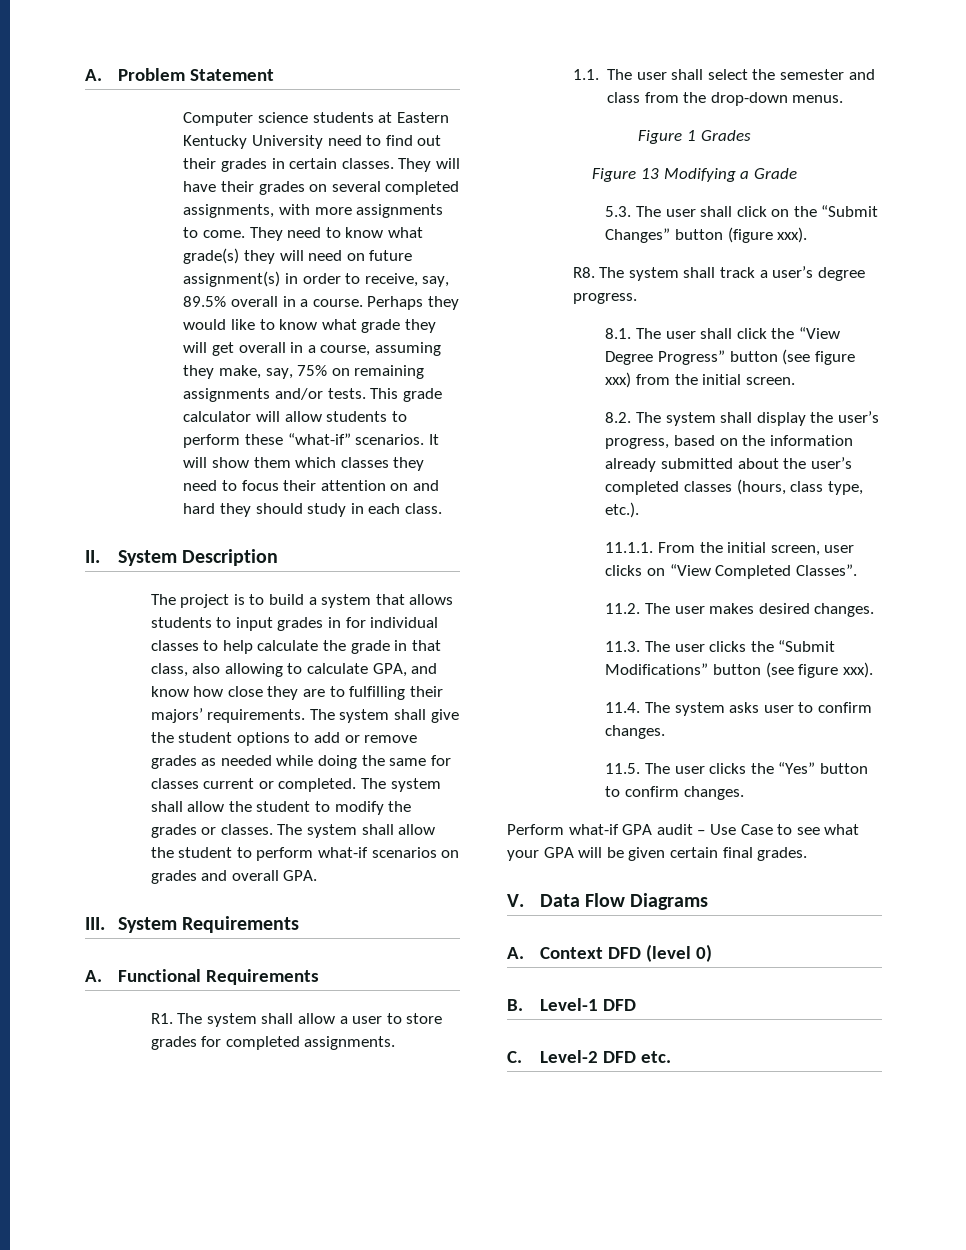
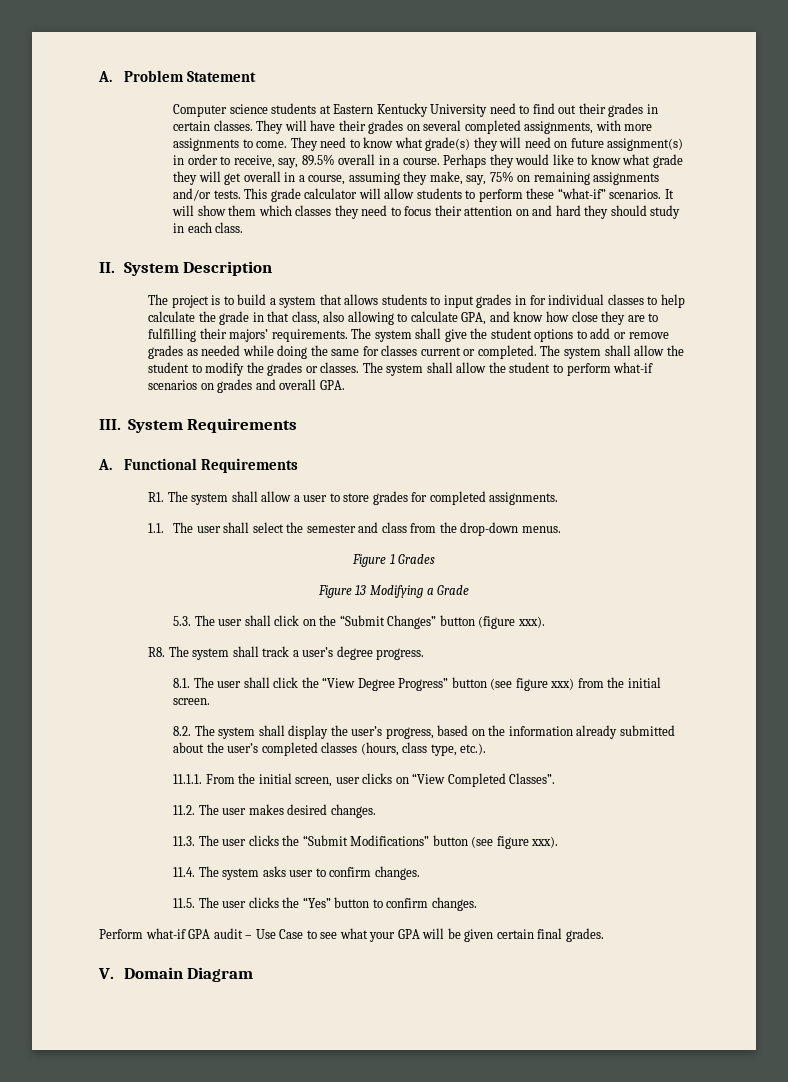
- V. Data Flow Diagrams
- A. Context DFD (level 0)
- B. Level-1 DFD
- C. Level-2 DFD etc.
+ V. Domain Diagram

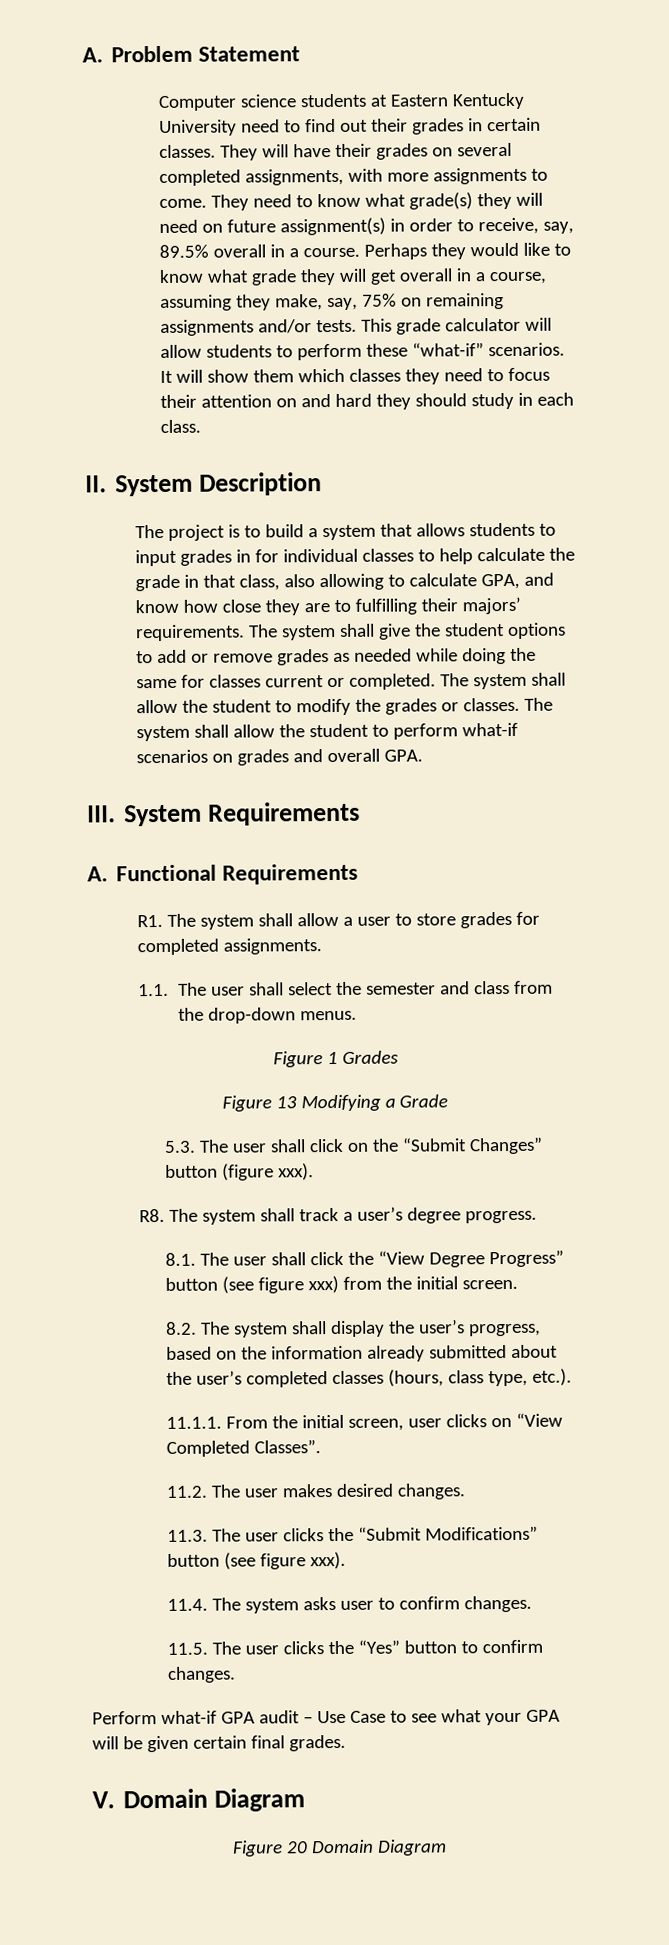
+ Figure 20 Domain Diagram

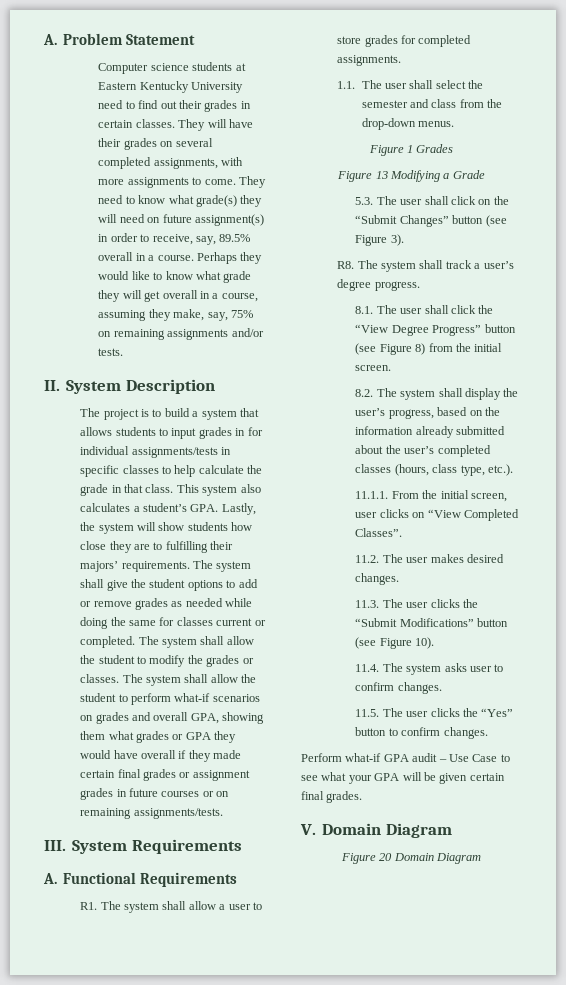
- This grade calculator will allow students to perform these “what-if” scenarios. It will show them which classes they need to focus their attention on and hard they should study in each class.
- The project is to build a system that allows students to input grades in for individual classes to help calculate the grade in that class, also allowing to calculate GPA, and know how close they are to fulfilling their majors’ requirements.
+ The project is to build a system that allows students to input grades in for individual assignments/tests in specific classes to help calculate the grade in that class. This system also calculates a student’s GPA. Lastly, the system will show students how close they are to fulfilling their majors’ requirements.
- The system shall allow the student to perform what-if scenarios on grades and overall GPA.
+ The system shall allow the student to perform what-if scenarios on grades and overall GPA, showing them what grades or GPA they would have overall if they made certain final grades or assignment grades in future courses or on remaining assignments/tests.
- 5.3. The user shall click on the “Submit Changes” button (figure xxx).
+ 5.3. The user shall click on the “Submit Changes” button (see Figure 3).
- 8.1. The user shall click the “View Degree Progress” button (see figure xxx) from the initial screen.
+ 8.1. The user shall click the “View Degree Progress” button (see Figure 8) from the initial screen.
- 11.3. The user clicks the “Submit Modifications” button (see figure xxx).
+ 11.3. The user clicks the “Submit Modifications” button (see Figure 10).

